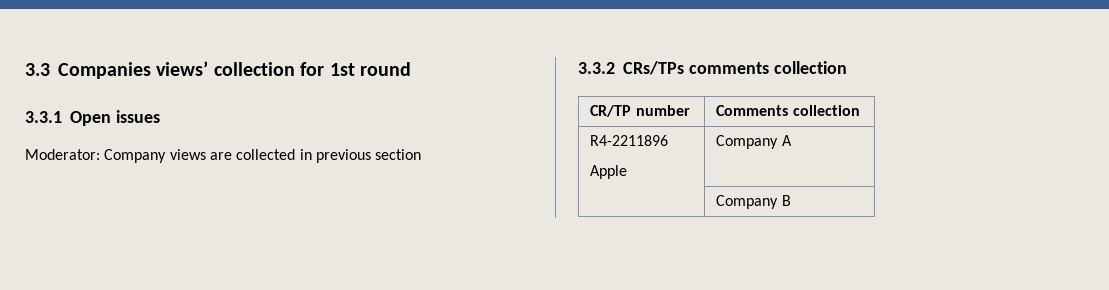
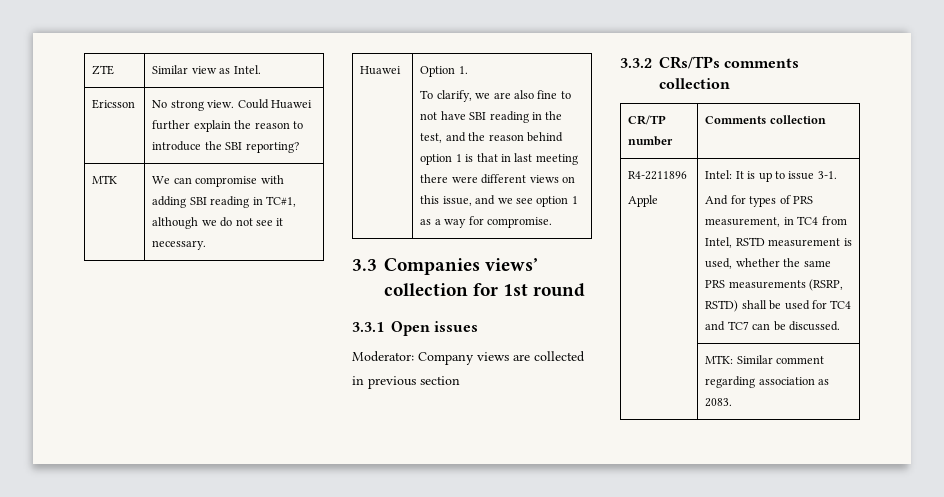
+ ZTE | Similar view as Intel.
+ Ericsson | No strong view. Could Huawei further explain the reason to introduce the SBI reporting?
+ MTK | We can compromise with adding SBI reading in TC#1, although we do not see it necessary.
+ Huawei | Option 1.
+ To clarify, we are also fine to not have SBI reading in the test, and the reason behind option 1 is that in last meeting there were different views on this issue, and we see option 1 as a way for compromise.
  R4-2211896
- Apple | Company A
- | Company B
+ Apple | Intel: It is up to issue 3-1.
+ And for types of PRS measurement, in TC4 from Intel, RSTD measurement is used, whether the same PRS measurements (RSRP, RSTD) shall be used for TC4 and TC7 can be discussed.
+ | MTK: Similar comment regarding association as 2083.

